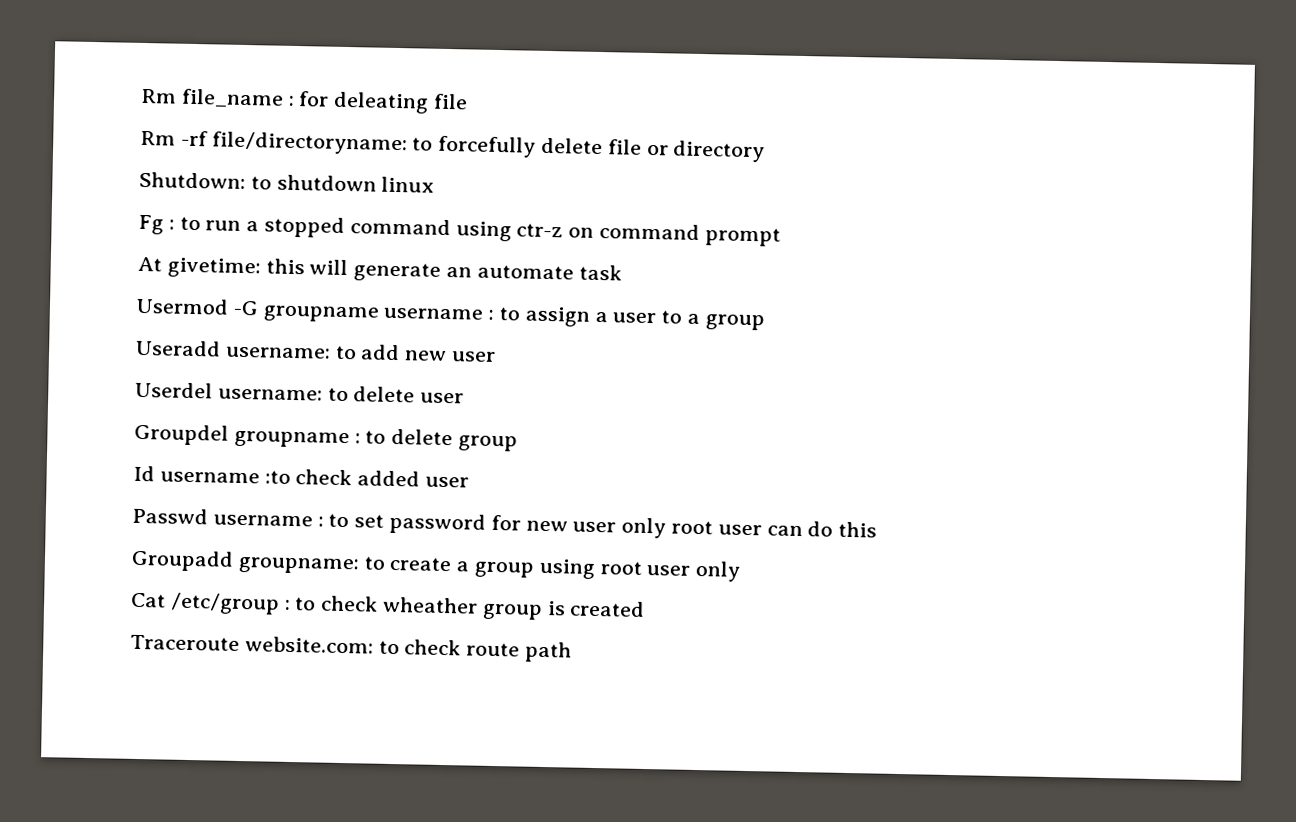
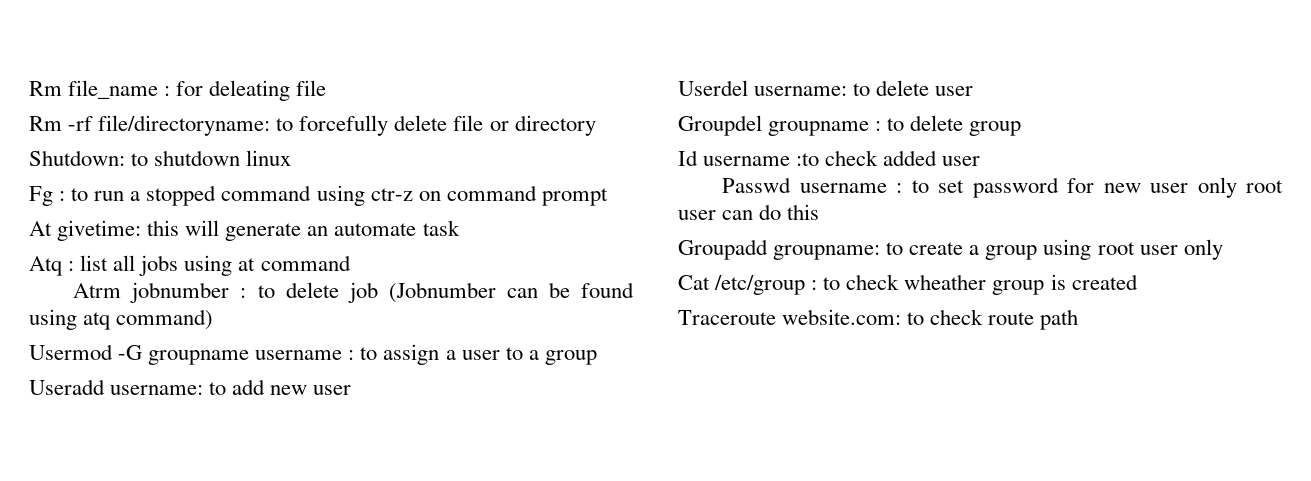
+ Atq : list all jobs using at command
+ Atrm jobnumber : to delete job (Jobnumber can be found using atq command)

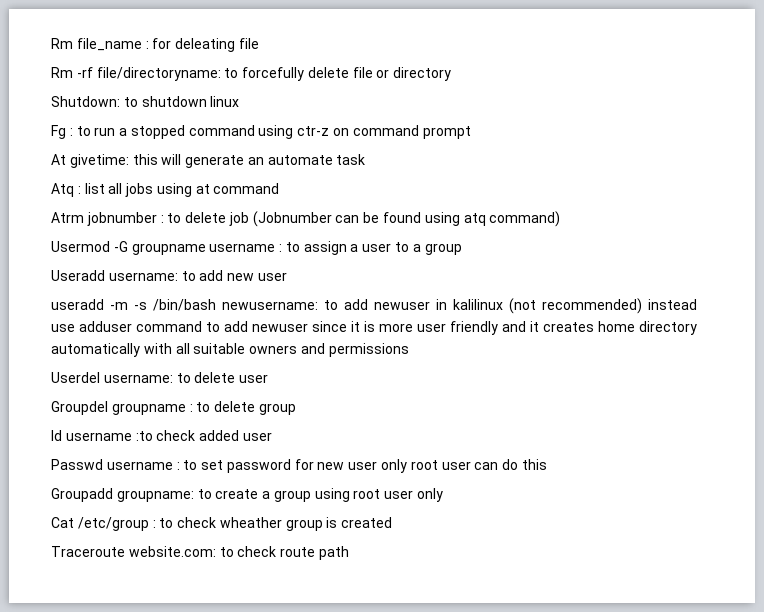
+ useradd -m -s /bin/bash newusername: to add newuser in kalilinux (not recommended) instead use adduser command to add newuser since it is more user friendly and it creates home directory automatically with all suitable owners and permissions

